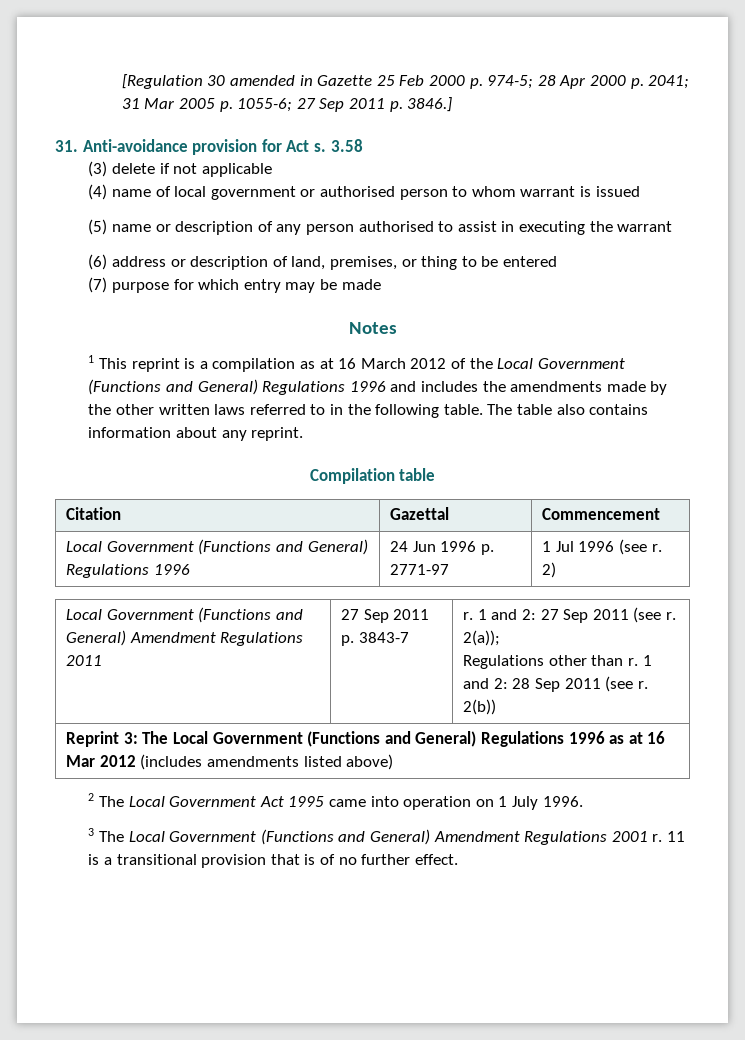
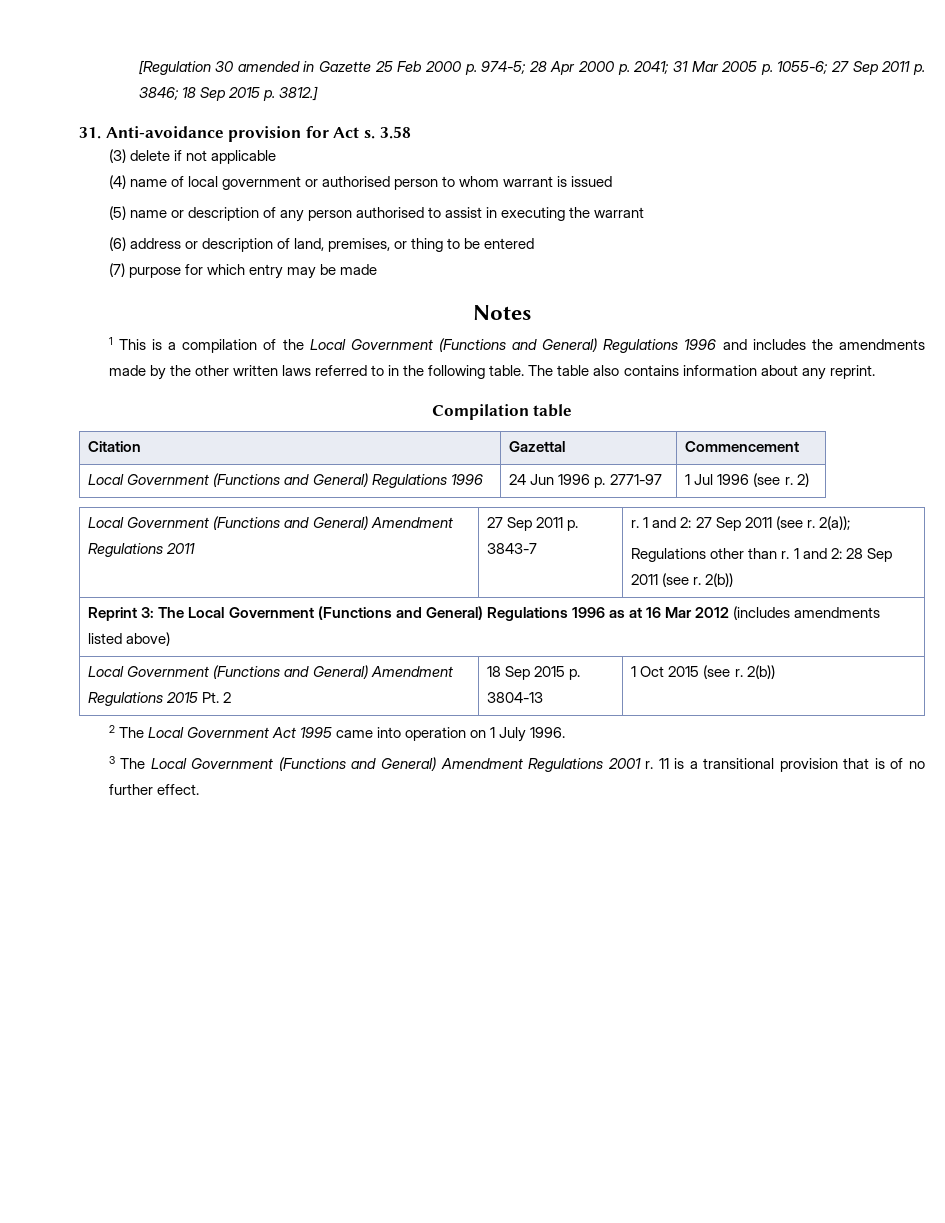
- [Regulation 30 amended in Gazette 25 Feb 2000 p. 974-5; 28 Apr 2000 p. 2041; 31 Mar 2005 p. 1055-6; 27 Sep 2011 p. 3846.]
+ [Regulation 30 amended in Gazette 25 Feb 2000 p. 974-5; 28 Apr 2000 p. 2041; 31 Mar 2005 p. 1055-6; 27 Sep 2011 p. 3846; 18 Sep 2015 p. 3812.]
- 1 This reprint is a compilation as at 16 March 2012 of the Local Government (Functions and General) Regulations 1996 and includes the amendments made by the other written laws referred to in the following table.
+ 1 This is a compilation of the Local Government (Functions and General) Regulations 1996 and includes the amendments made by the other written laws referred to in the following table.
+ Local Government (Functions and General) Amendment Regulations 2015 Pt. 2 | 18 Sep 2015 p. 3804-13 | 1 Oct 2015 (see r. 2(b))

